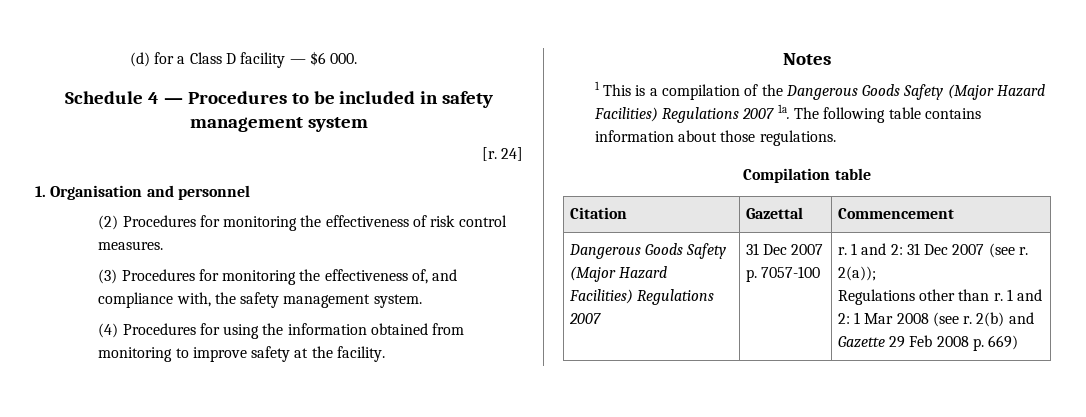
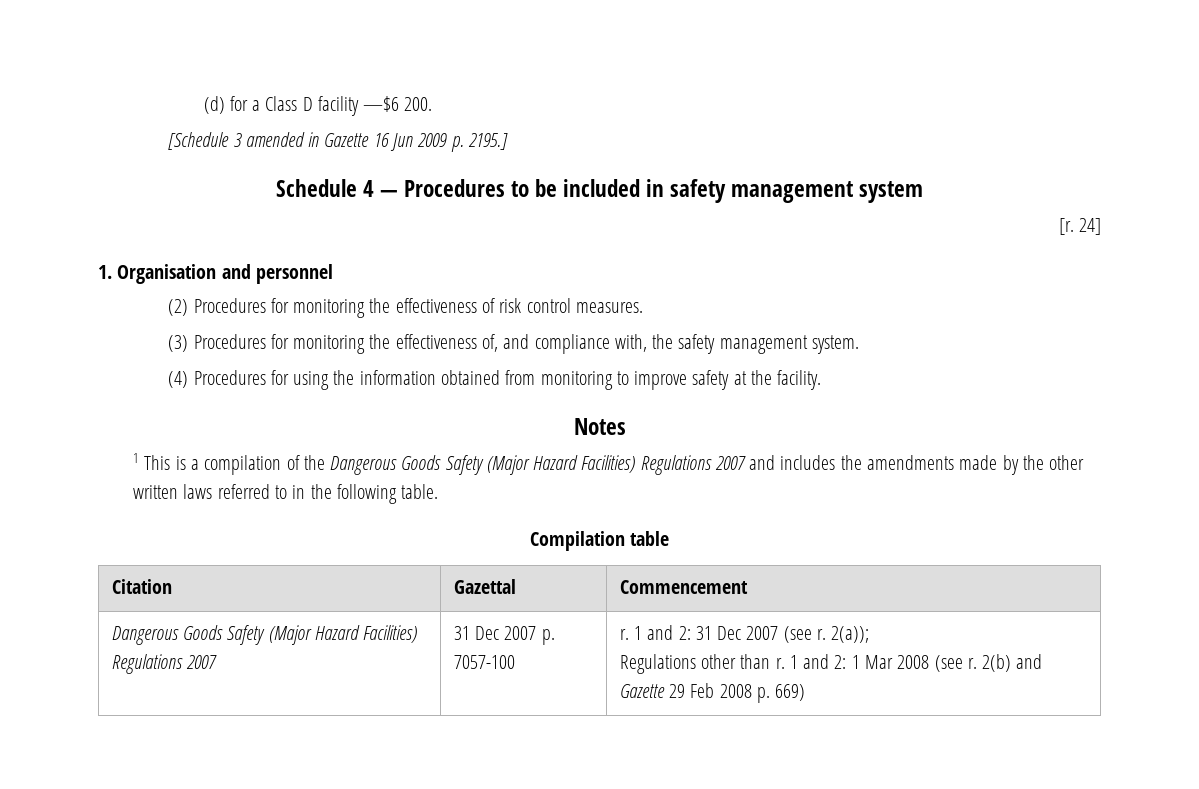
- (d) for a Class D facility — $6 000.
+ (d) for a Class D facility —$6 200.
+ [Schedule 3 amended in Gazette 16 Jun 2009 p. 2195.]
- 1 This is a compilation of the Dangerous Goods Safety (Major Hazard Facilities) Regulations 2007 1a. The following table contains information about those regulations.
+ 1 This is a compilation of the Dangerous Goods Safety (Major Hazard Facilities) Regulations 2007 and includes the amendments made by the other written laws referred to in the following table.

